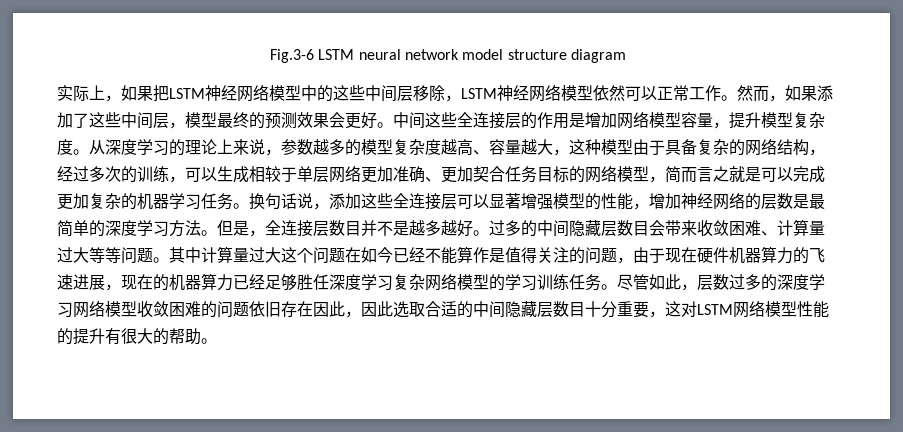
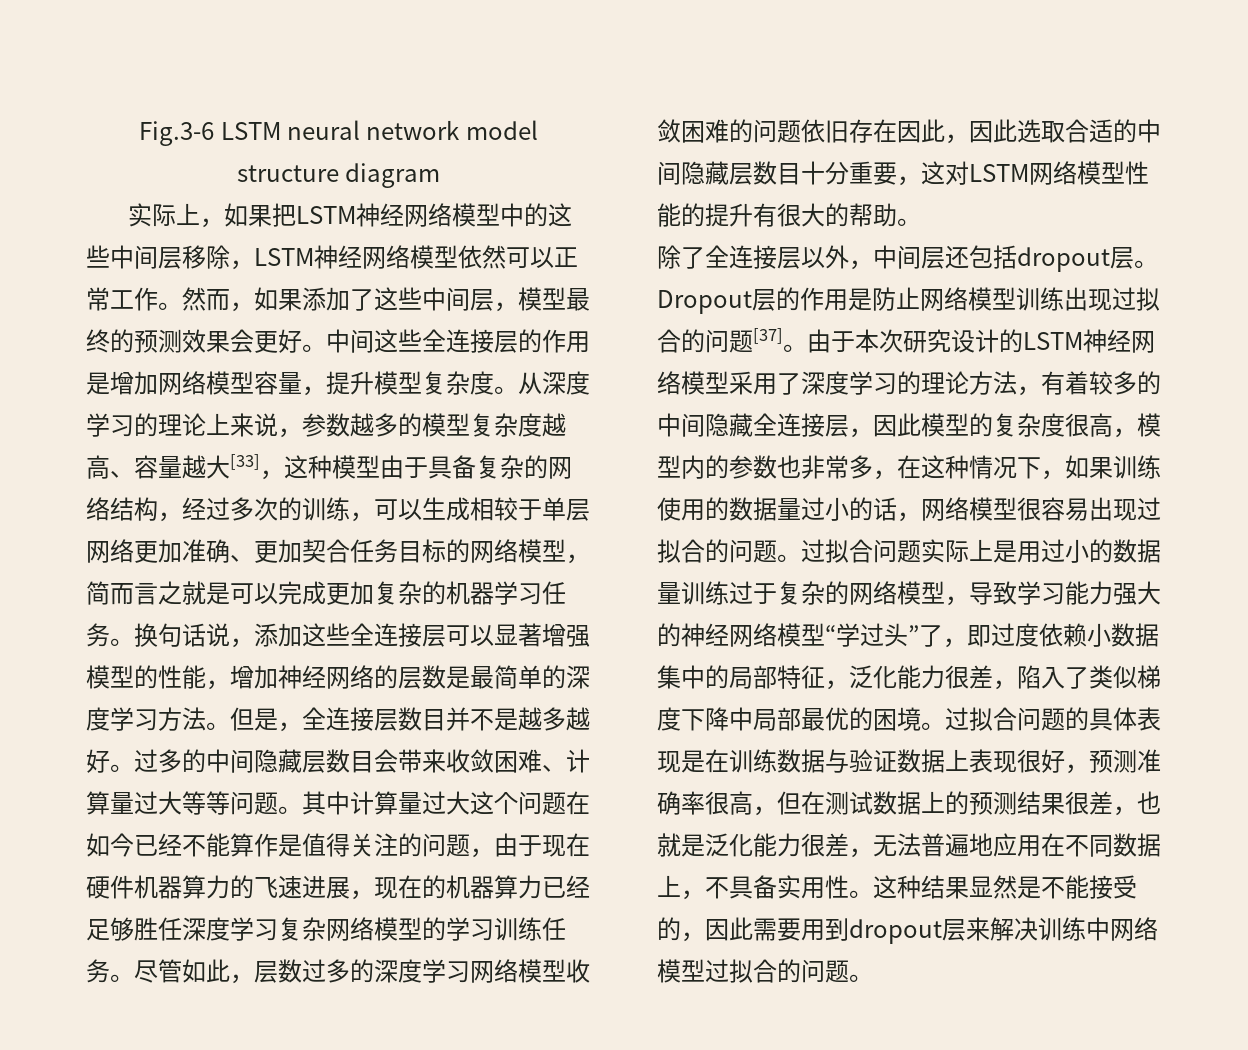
- 从深度学习的理论上来说，参数越多的模型复杂度越高、容量越大，这种模型由于具备复杂的网络结构，经过多次的训练，可以生成相较于单层网络更加准确、更加契合任务目标的网络模型，简而言之就是可以完成更加复杂的机器学习任务。
+ 从深度学习的理论上来说，参数越多的模型复杂度越高、容量越大[33]，这种模型由于具备复杂的网络结构，经过多次的训练，可以生成相较于单层网络更加准确、更加契合任务目标的网络模型，简而言之就是可以完成更加复杂的机器学习任务。
+ 除了全连接层以外，中间层还包括dropout层。Dropout层的作用是防止网络模型训练出现过拟合的问题[37]。由于本次研究设计的LSTM神经网络模型采用了深度学习的理论方法，有着较多的中间隐藏全连接层，因此模型的复杂度很高，模型内的参数也非常多，在这种情况下，如果训练使用的数据量过小的话，网络模型很容易出现过拟合的问题。过拟合问题实际上是用过小的数据量训练过于复杂的网络模型，导致学习能力强大的神经网络模型“学过头”了，即过度依赖小数据集中的局部特征，泛化能力很差，陷入了类似梯度下降中局部最优的困境。过拟合问题的具体表现是在训练数据与验证数据上表现很好，预测准确率很高，但在测试数据上的预测结果很差，也就是泛化能力很差，无法普遍地应用在不同数据上，不具备实用性。这种结果显然是不能接受的，因此需要用到dropout层来解决训练中网络模型过拟合的问题。

